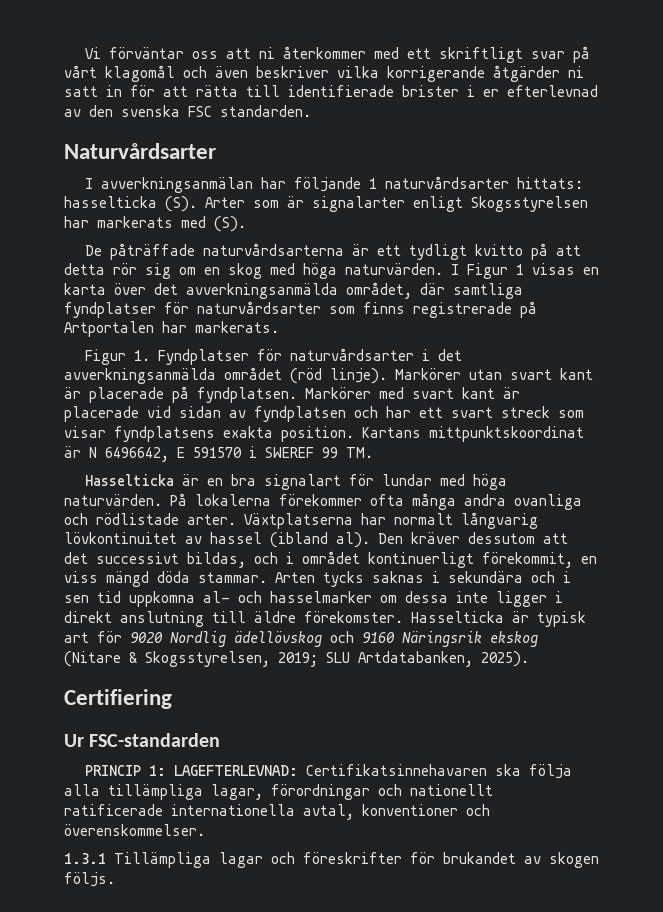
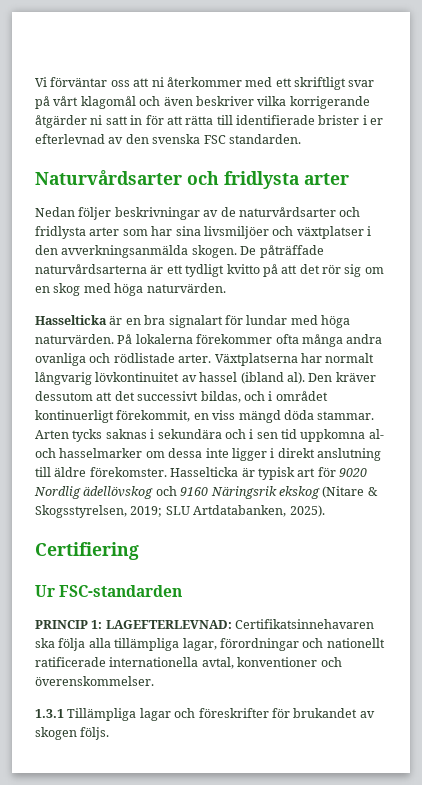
- Naturvårdsarter
- I avverkningsanmälan har följande 1 naturvårdsarter hittats: hasselticka (S). Arter som är signalarter enligt Skogsstyrelsen har markerats med (S).
- De påträffade naturvårdsarterna är ett tydligt kvitto på att detta rör sig om en skog med höga naturvärden. I Figur 1 visas en karta över det avverkningsanmälda området, där samtliga fyndplatser för naturvårdsarter som finns registrerade på Artportalen har markerats.
- Figur 1. Fyndplatser för naturvårdsarter i det avverkningsanmälda området (röd linje). Markörer utan svart kant är placerade på fyndplatsen. Markörer med svart kant är placerade vid sidan av fyndplatsen och har ett svart streck som visar fyndplatsens exakta position. Kartans mittpunktskoordinat är N 6496642, E 591570 i SWEREF 99 TM.
+ Naturvårdsarter och fridlysta arter
+ Nedan följer beskrivningar av de naturvårdsarter och fridlysta arter som har sina livsmiljöer och växtplatser i den avverkningsanmälda skogen. De påträffade naturvårdsarterna är ett tydligt kvitto på att det rör sig om en skog med höga naturvärden.

